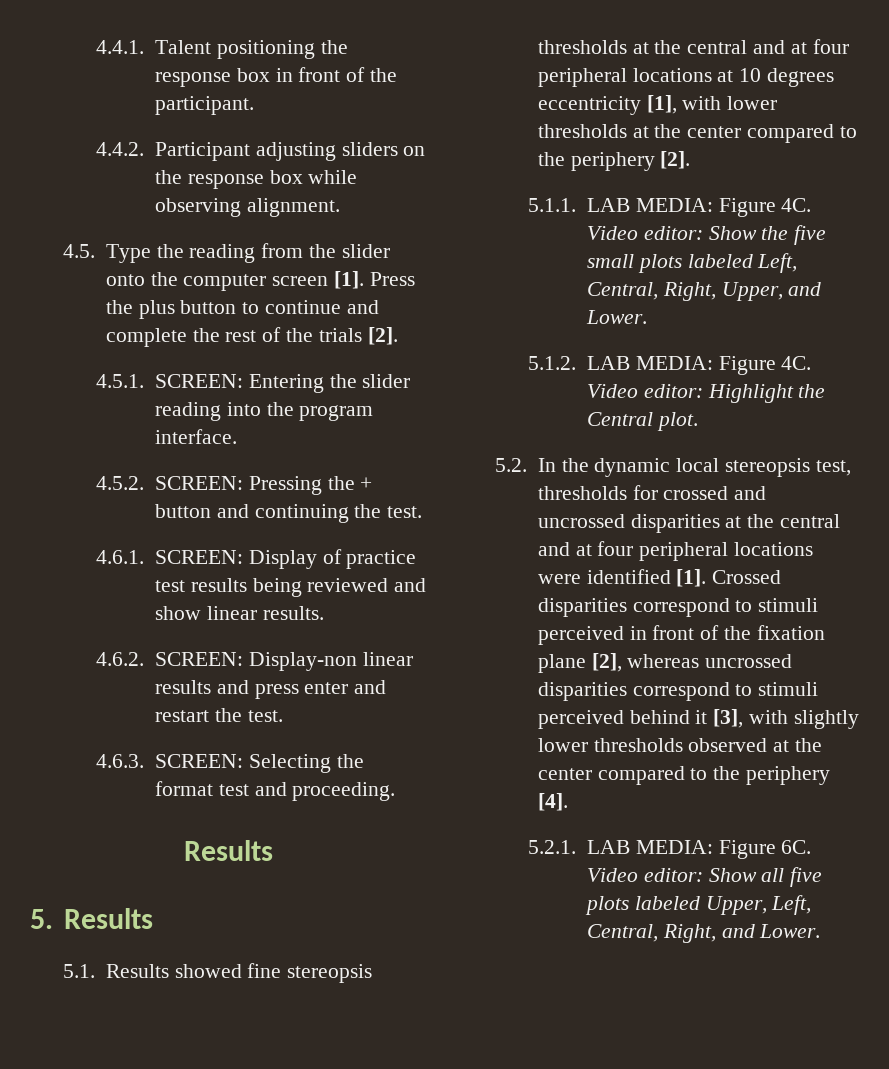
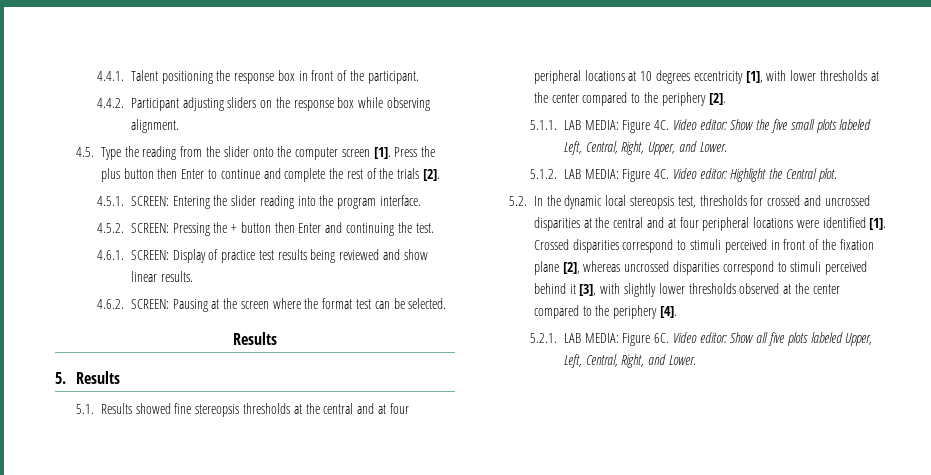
- Press the plus button to continue and complete the rest of the trials [2].
+ Press the plus button then Enter to continue and complete the rest of the trials [2].
- 4.5.2. SCREEN: Pressing the + button and continuing the test.
+ 4.5.2. SCREEN: Pressing the + button then Enter and continuing the test.
- 4.6.2. SCREEN: Display-non linear results and press enter and restart the test.
- 4.6.3. SCREEN: Selecting the format test and proceeding.
+ 4.6.2. SCREEN: Pausing at the screen where the format test can be selected.

